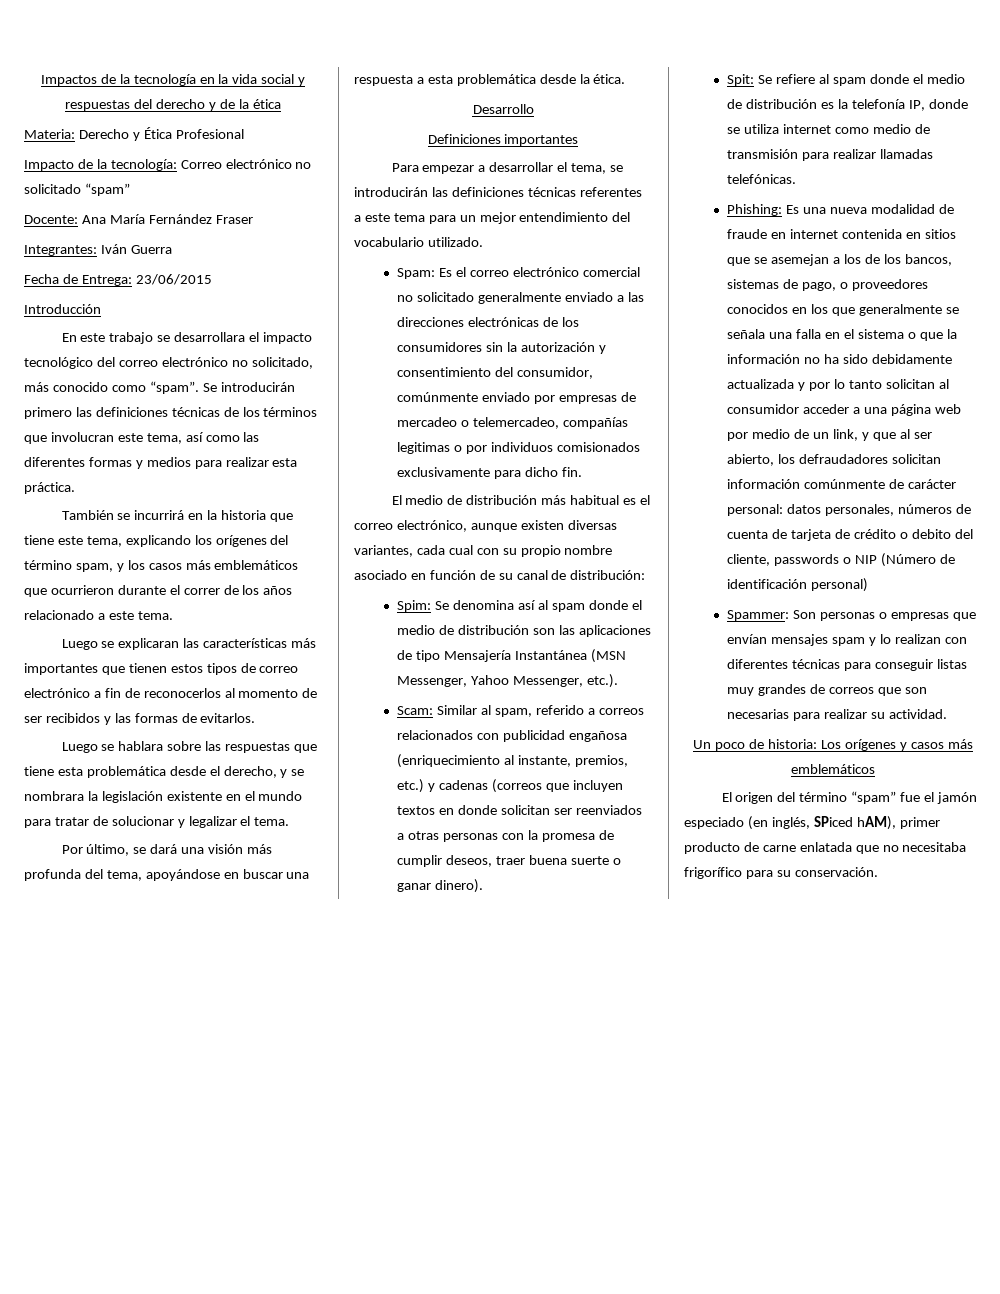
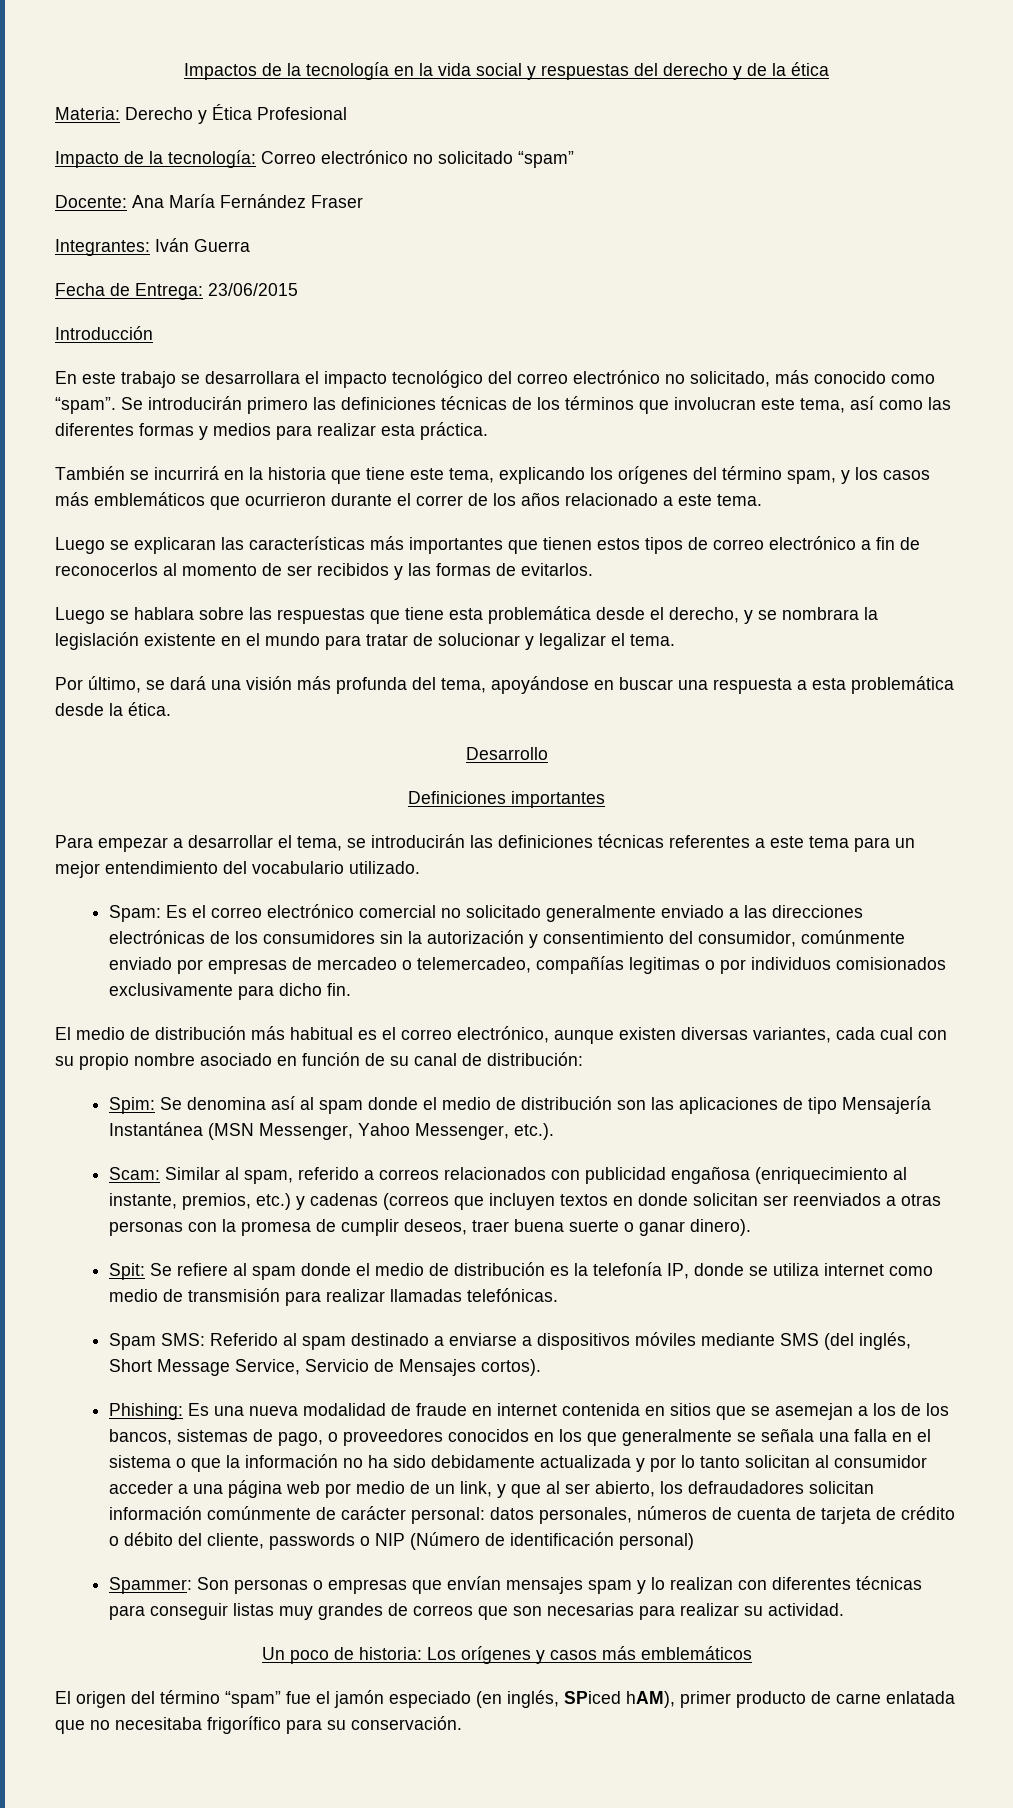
+ Spam SMS: Referido al spam destinado a enviarse a dispositivos móviles mediante SMS (del inglés, Short Message Service, Servicio de Mensajes cortos).
- datos personales, números de cuenta de tarjeta de crédito o debito del cliente, passwords o NIP (Número de identificación personal)
+ datos personales, números de cuenta de tarjeta de crédito o débito del cliente, passwords o NIP (Número de identificación personal)

